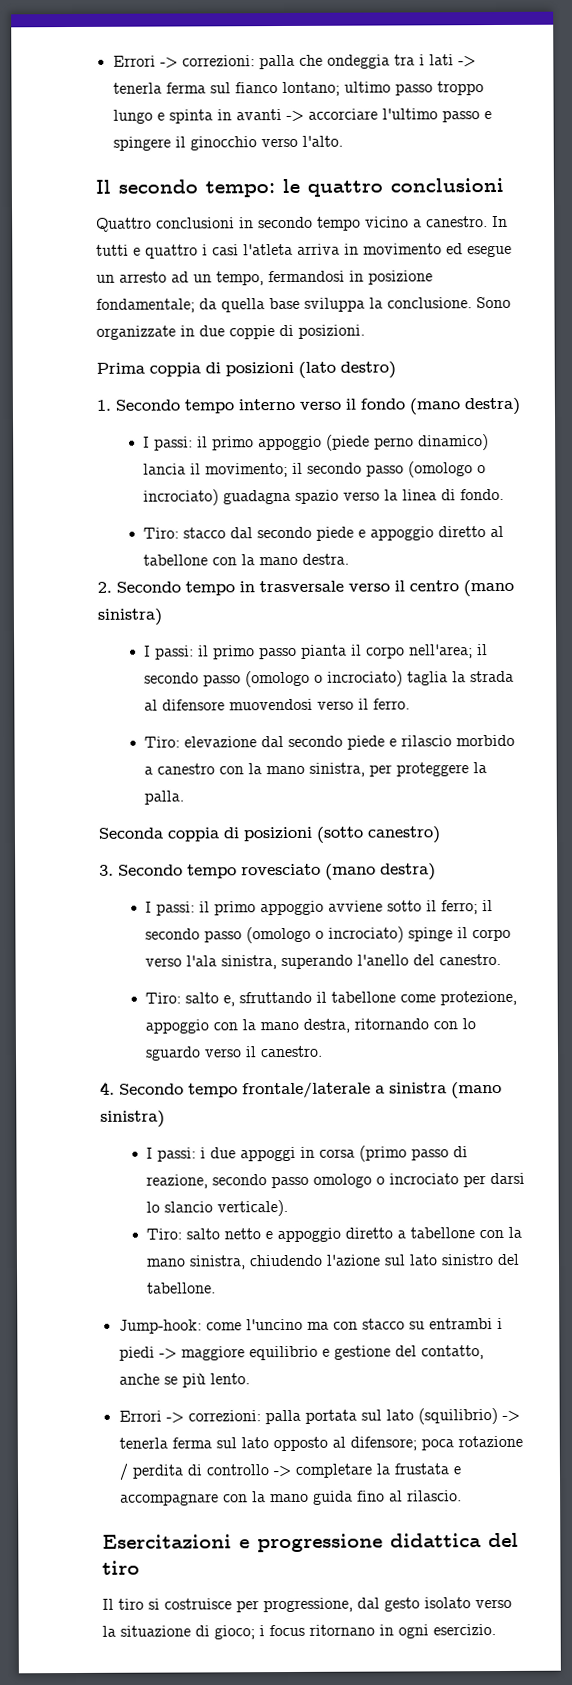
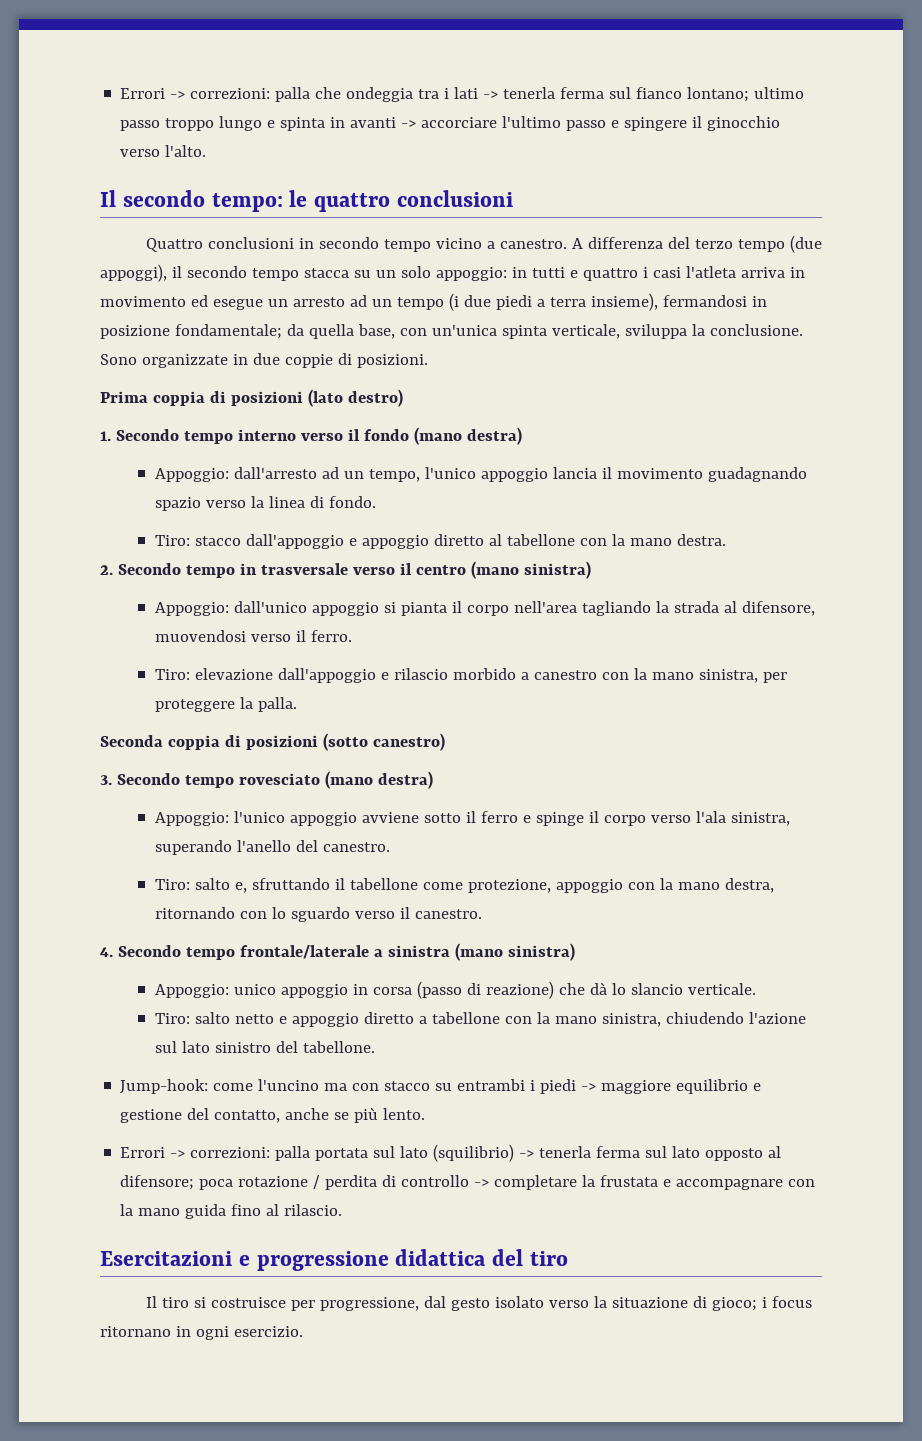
- In tutti e quattro i casi l'atleta arriva in movimento ed esegue un arresto ad un tempo, fermandosi in posizione fondamentale; da quella base sviluppa la conclusione.
+ A differenza del terzo tempo (due appoggi), il secondo tempo stacca su un solo appoggio: in tutti e quattro i casi l'atleta arriva in movimento ed esegue un arresto ad un tempo (i due piedi a terra insieme), fermandosi in posizione fondamentale; da quella base, con un'unica spinta verticale, sviluppa la conclusione.
- I passi: il primo appoggio (piede perno dinamico) lancia il movimento; il secondo passo (omologo o incrociato) guadagna spazio verso la linea di fondo.
+ Appoggio: dall'arresto ad un tempo, l'unico appoggio lancia il movimento guadagnando spazio verso la linea di fondo.
- Tiro: stacco dal secondo piede e appoggio diretto al tabellone con la mano destra.
+ Tiro: stacco dall'appoggio e appoggio diretto al tabellone con la mano destra.
- I passi: il primo passo pianta il corpo nell'area; il secondo passo (omologo o incrociato) taglia la strada al difensore muovendosi verso il ferro.
+ Appoggio: dall'unico appoggio si pianta il corpo nell'area tagliando la strada al difensore, muovendosi verso il ferro.
- Tiro: elevazione dal secondo piede e rilascio morbido a canestro con la mano sinistra, per proteggere la palla.
+ Tiro: elevazione dall'appoggio e rilascio morbido a canestro con la mano sinistra, per proteggere la palla.
- I passi: il primo appoggio avviene sotto il ferro; il secondo passo (omologo o incrociato) spinge il corpo verso l'ala sinistra, superando l'anello del canestro.
+ Appoggio: l'unico appoggio avviene sotto il ferro e spinge il corpo verso l'ala sinistra, superando l'anello del canestro.
- I passi: i due appoggi in corsa (primo passo di reazione, secondo passo omologo o incrociato per darsi lo slancio verticale).
+ Appoggio: unico appoggio in corsa (passo di reazione) che dà lo slancio verticale.

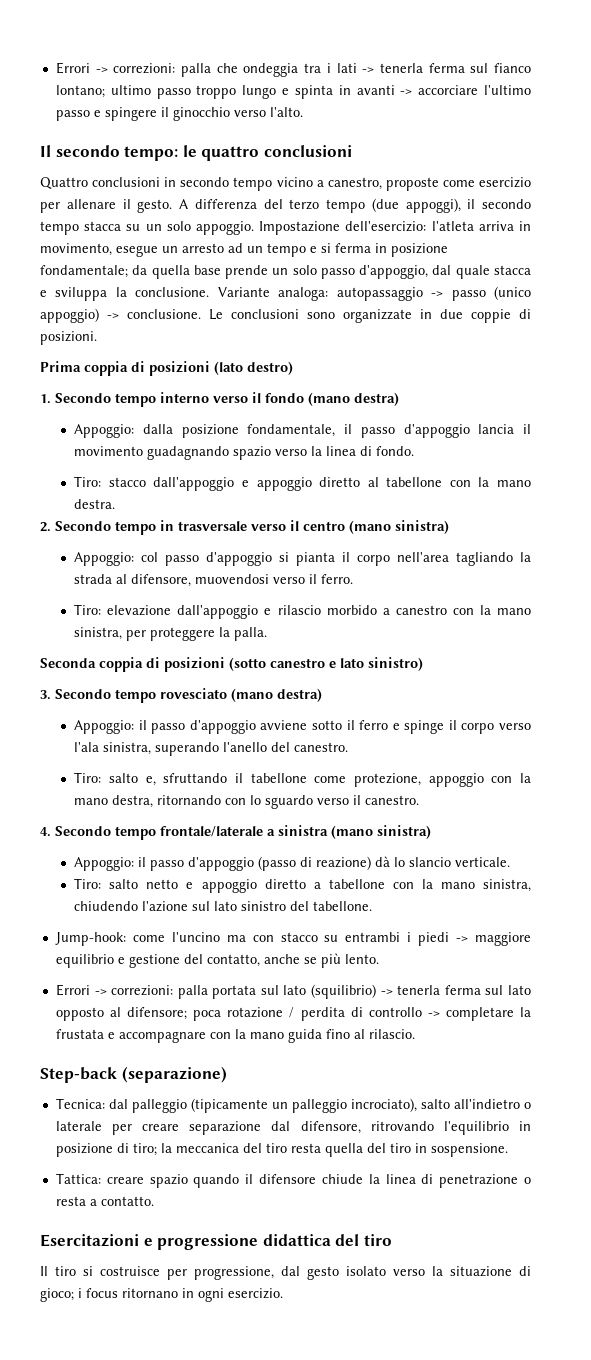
- Quattro conclusioni in secondo tempo vicino a canestro.
+ Quattro conclusioni in secondo tempo vicino a canestro, proposte come esercizio per allenare il gesto.
- A differenza del terzo tempo (due appoggi), il secondo tempo stacca su un solo appoggio: in tutti e quattro i casi l'atleta arriva in movimento ed esegue un arresto ad un tempo (i due piedi a terra insieme), fermandosi in posizione fondamentale; da quella base, con un'unica spinta verticale, sviluppa la conclusione. Sono organizzate in due coppie di posizioni.
+ A differenza del terzo tempo (due appoggi), il secondo tempo stacca su un solo appoggio. Impostazione dell'esercizio: l'atleta arriva in movimento, esegue un arresto ad un tempo e si ferma in posizione fondamentale; da quella base prende un solo passo d'appoggio, dal quale stacca e sviluppa la conclusione. Variante analoga: autopassaggio -> passo (unico appoggio) -> conclusione. Le conclusioni sono organizzate in due coppie di posizioni.
- Appoggio: dall'arresto ad un tempo, l'unico appoggio lancia il movimento guadagnando spazio verso la linea di fondo.
+ Appoggio: dalla posizione fondamentale, il passo d'appoggio lancia il movimento guadagnando spazio verso la linea di fondo.
- Appoggio: dall'unico appoggio si pianta il corpo nell'area tagliando la strada al difensore, muovendosi verso il ferro.
+ Appoggio: col passo d'appoggio si pianta il corpo nell'area tagliando la strada al difensore, muovendosi verso il ferro.
- Seconda coppia di posizioni (sotto canestro)
+ Seconda coppia di posizioni (sotto canestro e lato sinistro)
- Appoggio: l'unico appoggio avviene sotto il ferro e spinge il corpo verso l'ala sinistra, superando l'anello del canestro.
+ Appoggio: il passo d'appoggio avviene sotto il ferro e spinge il corpo verso l'ala sinistra, superando l'anello del canestro.
- Appoggio: unico appoggio in corsa (passo di reazione) che dà lo slancio verticale.
+ Appoggio: il passo d'appoggio (passo di reazione) dà lo slancio verticale.
+ Step-back (separazione)
+ Tecnica: dal palleggio (tipicamente un palleggio incrociato), salto all'indietro o laterale per creare separazione dal difensore, ritrovando l'equilibrio in posizione di tiro; la meccanica del tiro resta quella del tiro in sospensione.
+ Tattica: creare spazio quando il difensore chiude la linea di penetrazione o resta a contatto.

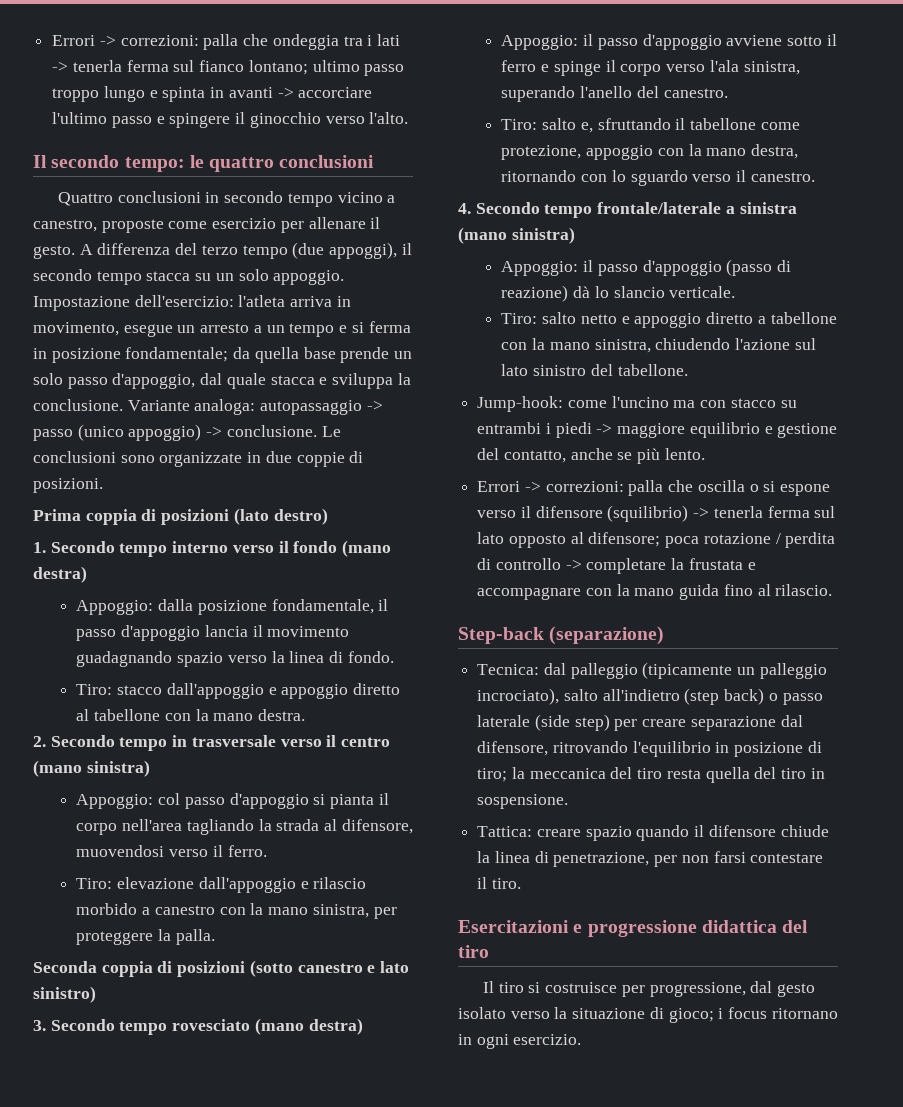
- Impostazione dell'esercizio: l'atleta arriva in movimento, esegue un arresto ad un tempo e si ferma in posizione fondamentale; da quella base prende un solo passo d'appoggio, dal quale stacca e sviluppa la conclusione.
+ Impostazione dell'esercizio: l'atleta arriva in movimento, esegue un arresto a un tempo e si ferma in posizione fondamentale; da quella base prende un solo passo d'appoggio, dal quale stacca e sviluppa la conclusione.
- Errori -> correzioni: palla portata sul lato (squilibrio) -> tenerla ferma sul lato opposto al difensore; poca rotazione / perdita di controllo -> completare la frustata e accompagnare con la mano guida fino al rilascio.
+ Errori -> correzioni: palla che oscilla o si espone verso il difensore (squilibrio) -> tenerla ferma sul lato opposto al difensore; poca rotazione / perdita di controllo -> completare la frustata e accompagnare con la mano guida fino al rilascio.
- Tecnica: dal palleggio (tipicamente un palleggio incrociato), salto all'indietro o laterale per creare separazione dal difensore, ritrovando l'equilibrio in posizione di tiro; la meccanica del tiro resta quella del tiro in sospensione.
+ Tecnica: dal palleggio (tipicamente un palleggio incrociato), salto all'indietro (step back) o passo laterale (side step) per creare separazione dal difensore, ritrovando l'equilibrio in posizione di tiro; la meccanica del tiro resta quella del tiro in sospensione.
- Tattica: creare spazio quando il difensore chiude la linea di penetrazione o resta a contatto.
+ Tattica: creare spazio quando il difensore chiude la linea di penetrazione, per non farsi contestare il tiro.

